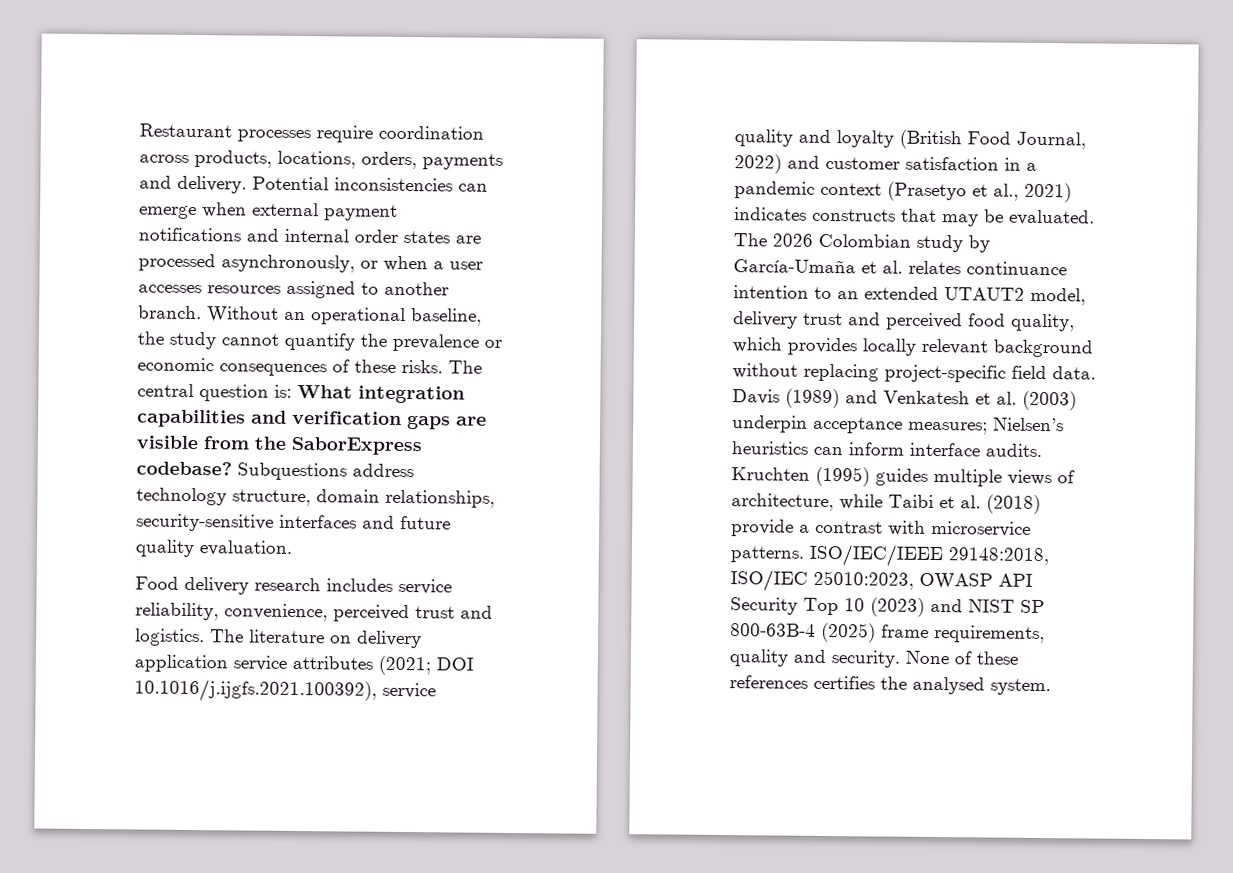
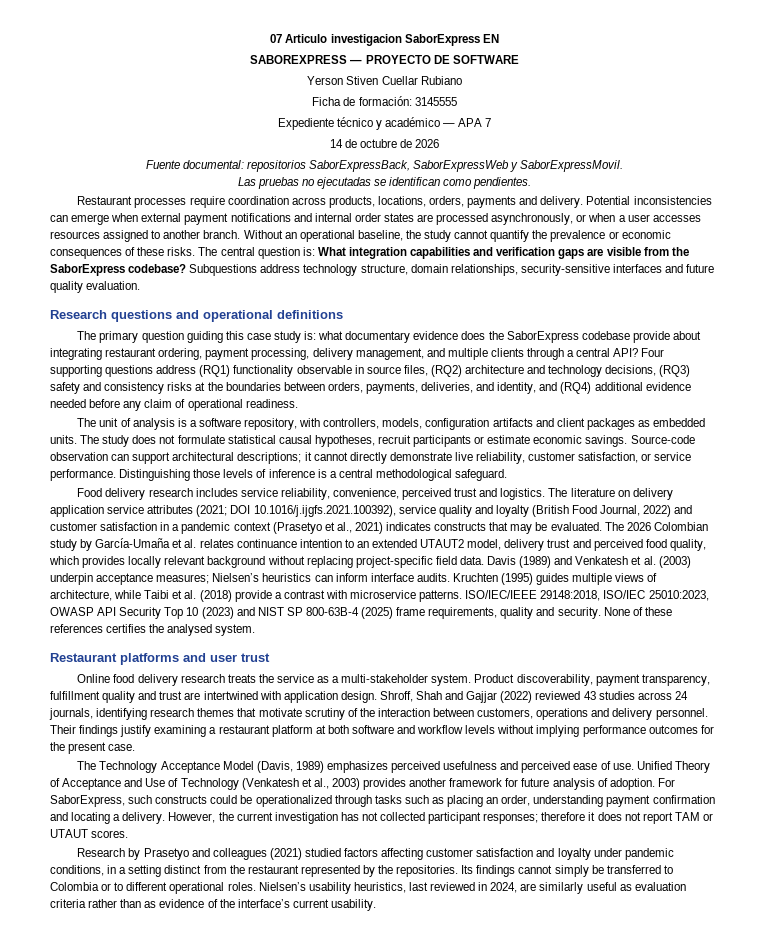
+ 07 Articulo investigacion SaborExpress EN
+ SABOREXPRESS — PROYECTO DE SOFTWARE
+ Yerson Stiven Cuellar Rubiano
+ Ficha de formación: 3145555
+ Expediente técnico y académico — APA 7
+ 14 de octubre de 2026
+ Fuente documental: repositorios SaborExpressBack, SaborExpressWeb y SaborExpressMovil.
+ Las pruebas no ejecutadas se identifican como pendientes.
+ Research questions and operational definitions
+ The primary question guiding this case study is: what documentary evidence does the SaborExpress codebase provide about integrating restaurant ordering, payment processing, delivery management, and multiple clients through a central API? Four supporting questions address (RQ1) functionality observable in source files, (RQ2) architecture and technology decisions, (RQ3) safety and consistency risks at the boundaries between orders, payments, deliveries, and identity, and (RQ4) additional evidence needed before any claim of operational readiness.
+ The unit of analysis is a software repository, with controllers, models, configuration artifacts and client packages as embedded units. The study does not formulate statistical causal hypotheses, recruit participants or estimate economic savings. Source-code observation can support architectural descriptions; it cannot directly demonstrate live reliability, customer satisfaction, or service performance. Distinguishing those levels of inference is a central methodological safeguard.
+ Restaurant platforms and user trust
+ Online food delivery research treats the service as a multi-stakeholder system. Product discoverability, payment transparency, fulfillment quality and trust are intertwined with application design. Shroff, Shah and Gajjar (2022) reviewed 43 studies across 24 journals, identifying research themes that motivate scrutiny of the interaction between customers, operations and delivery personnel. Their findings justify examining a restaurant platform at both software and workflow levels without implying performance outcomes for the present case.
+ The Technology Acceptance Model (Davis, 1989) emphasizes perceived usefulness and perceived ease of use. Unified Theory of Acceptance and Use of Technology (Venkatesh et al., 2003) provides another framework for future analysis of adoption. For SaborExpress, such constructs could be operationalized through tasks such as placing an order, understanding payment confirmation and locating a delivery. However, the current investigation has not collected participant responses; therefore it does not report TAM or UTAUT scores.
+ Research by Prasetyo and colleagues (2021) studied factors affecting customer satisfaction and loyalty under pandemic conditions, in a setting distinct from the restaurant represented by the repositories. Its findings cannot simply be transferred to Colombia or to different operational roles. Nielsen’s usability heuristics, last reviewed in 2024, are similarly useful as evaluation criteria rather than as evidence of the interface’s current usability.

